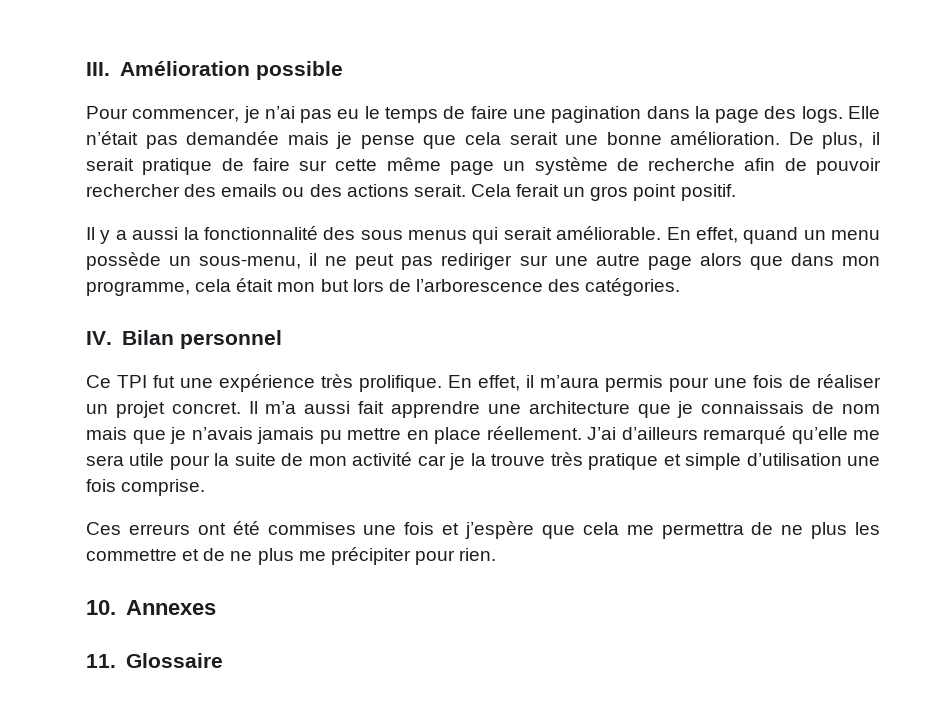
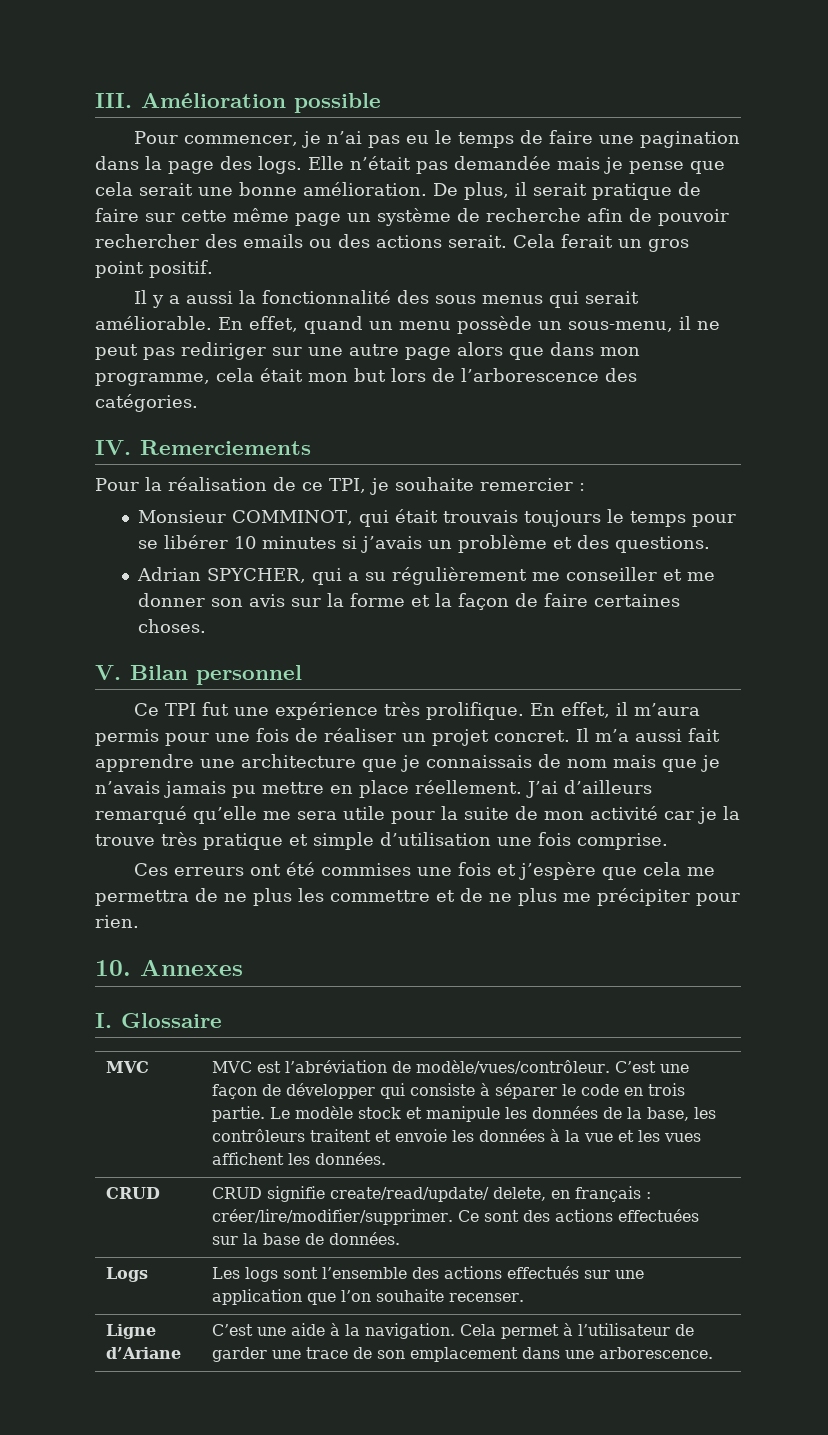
- IV. Bilan personnel
+ IV. Remerciements
+ Pour la réalisation de ce TPI, je souhaite remercier :
+ Monsieur COMMINOT, qui était trouvais toujours le temps pour se libérer 10 minutes si j’avais un problème et des questions.
+ Adrian SPYCHER, qui a su régulièrement me conseiller et me donner son avis sur la forme et la façon de faire certaines choses.
+ V. Bilan personnel
- 11. Glossaire
+ I. Glossaire
+ MVC | MVC est l’abréviation de modèle/vues/contrôleur. C’est une façon de développer qui consiste à séparer le code en trois partie. Le modèle stock et manipule les données de la base, les contrôleurs traitent et envoie les données à la vue et les vues affichent les données.
+ CRUD | CRUD signifie create/read/update/ delete, en français : créer/lire/modifier/supprimer. Ce sont des actions effectuées sur la base de données.
+ Logs | Les logs sont l’ensemble des actions effectués sur une application que l’on souhaite recenser.
+ Ligne d’Ariane | C’est une aide à la navigation. Cela permet à l’utilisateur de garder une trace de son emplacement dans une arborescence.

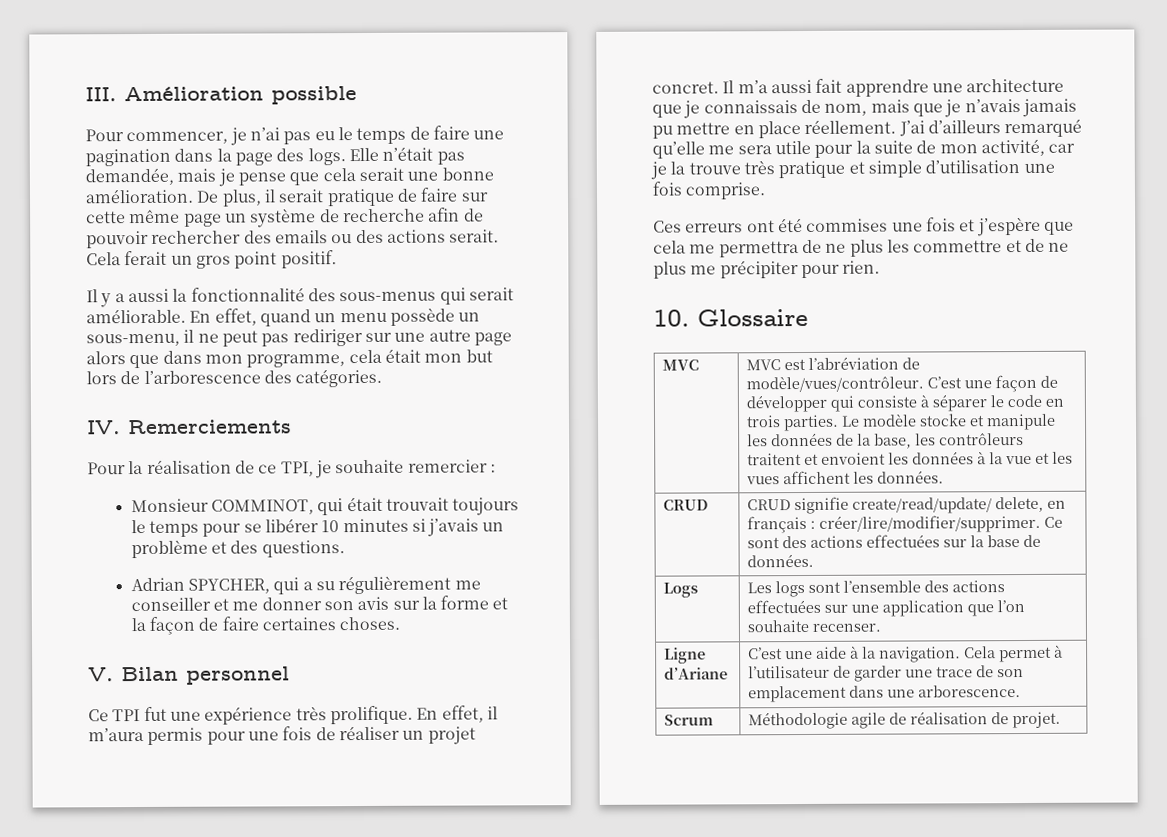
- Elle n’était pas demandée mais je pense que cela serait une bonne amélioration.
+ Elle n’était pas demandée, mais je pense que cela serait une bonne amélioration.
- Il y a aussi la fonctionnalité des sous menus qui serait améliorable.
+ Il y a aussi la fonctionnalité des sous-menus qui serait améliorable.
- Monsieur COMMINOT, qui était trouvais toujours le temps pour se libérer 10 minutes si j’avais un problème et des questions.
+ Monsieur COMMINOT, qui était trouvait toujours le temps pour se libérer 10 minutes si j’avais un problème et des questions.
- Il m’a aussi fait apprendre une architecture que je connaissais de nom mais que je n’avais jamais pu mettre en place réellement.
+ Il m’a aussi fait apprendre une architecture que je connaissais de nom, mais que je n’avais jamais pu mettre en place réellement.
- J’ai d’ailleurs remarqué qu’elle me sera utile pour la suite de mon activité car je la trouve très pratique et simple d’utilisation une fois comprise.
+ J’ai d’ailleurs remarqué qu’elle me sera utile pour la suite de mon activité, car je la trouve très pratique et simple d’utilisation une fois comprise.
- 10. Annexes
- I. Glossaire
+ 10. Glossaire
- C’est une façon de développer qui consiste à séparer le code en trois partie.
+ C’est une façon de développer qui consiste à séparer le code en trois parties.
- Le modèle stock et manipule les données de la base, les contrôleurs traitent et envoie les données à la vue et les vues affichent les données.
+ Le modèle stocke et manipule les données de la base, les contrôleurs traitent et envoient les données à la vue et les vues affichent les données.
- Logs | Les logs sont l’ensemble des actions effectués sur une application que l’on souhaite recenser.
+ Logs | Les logs sont l’ensemble des actions effectuées sur une application que l’on souhaite recenser.
+ Scrum | Méthodologie agile de réalisation de projet.

